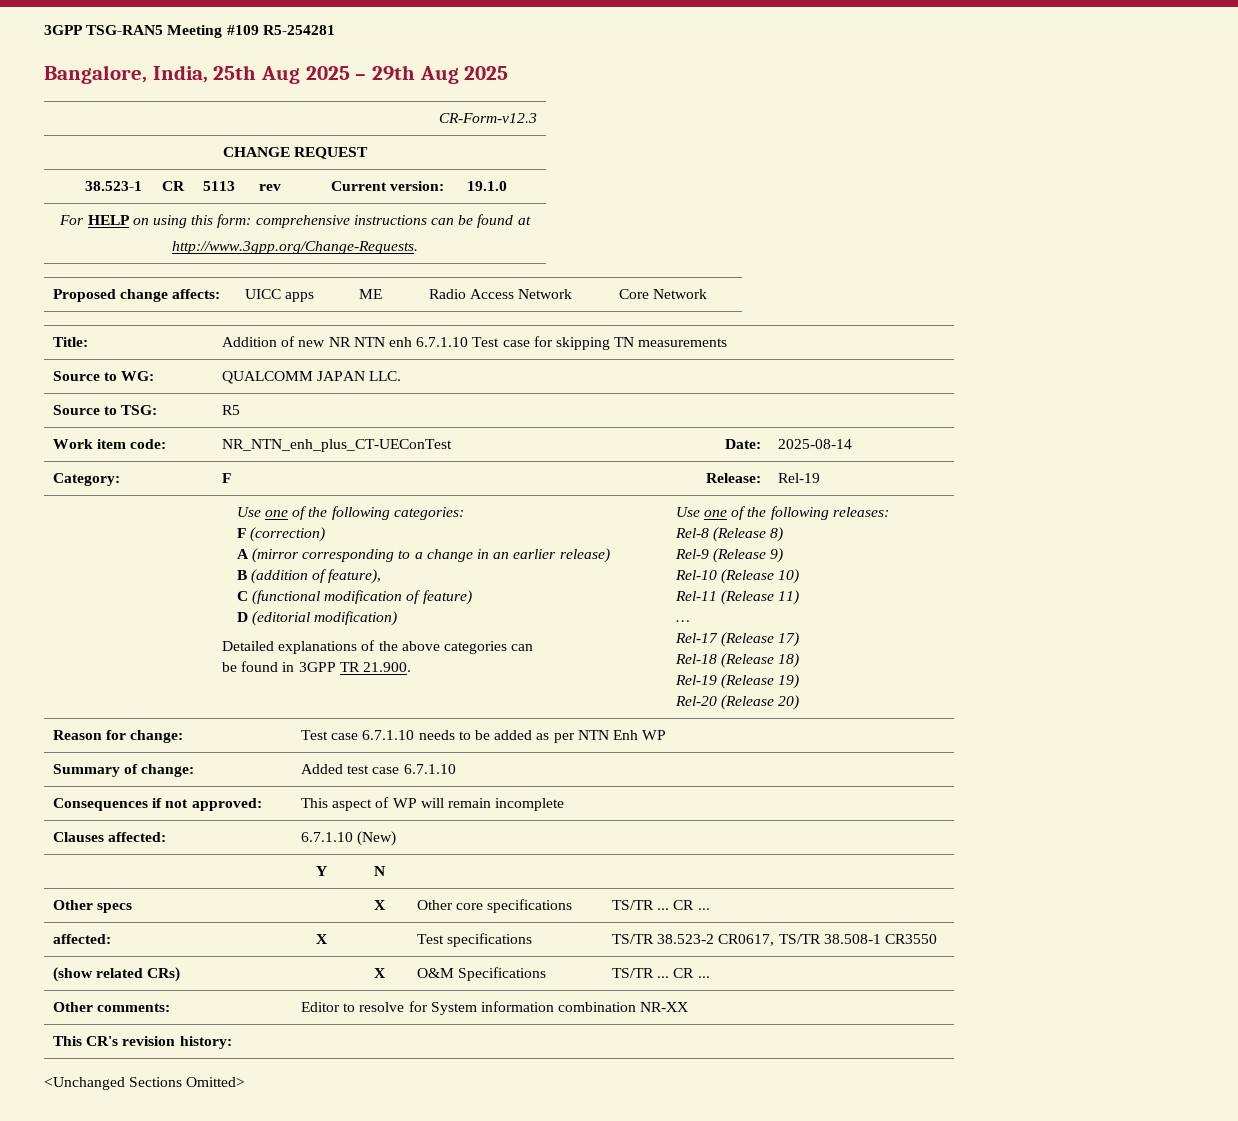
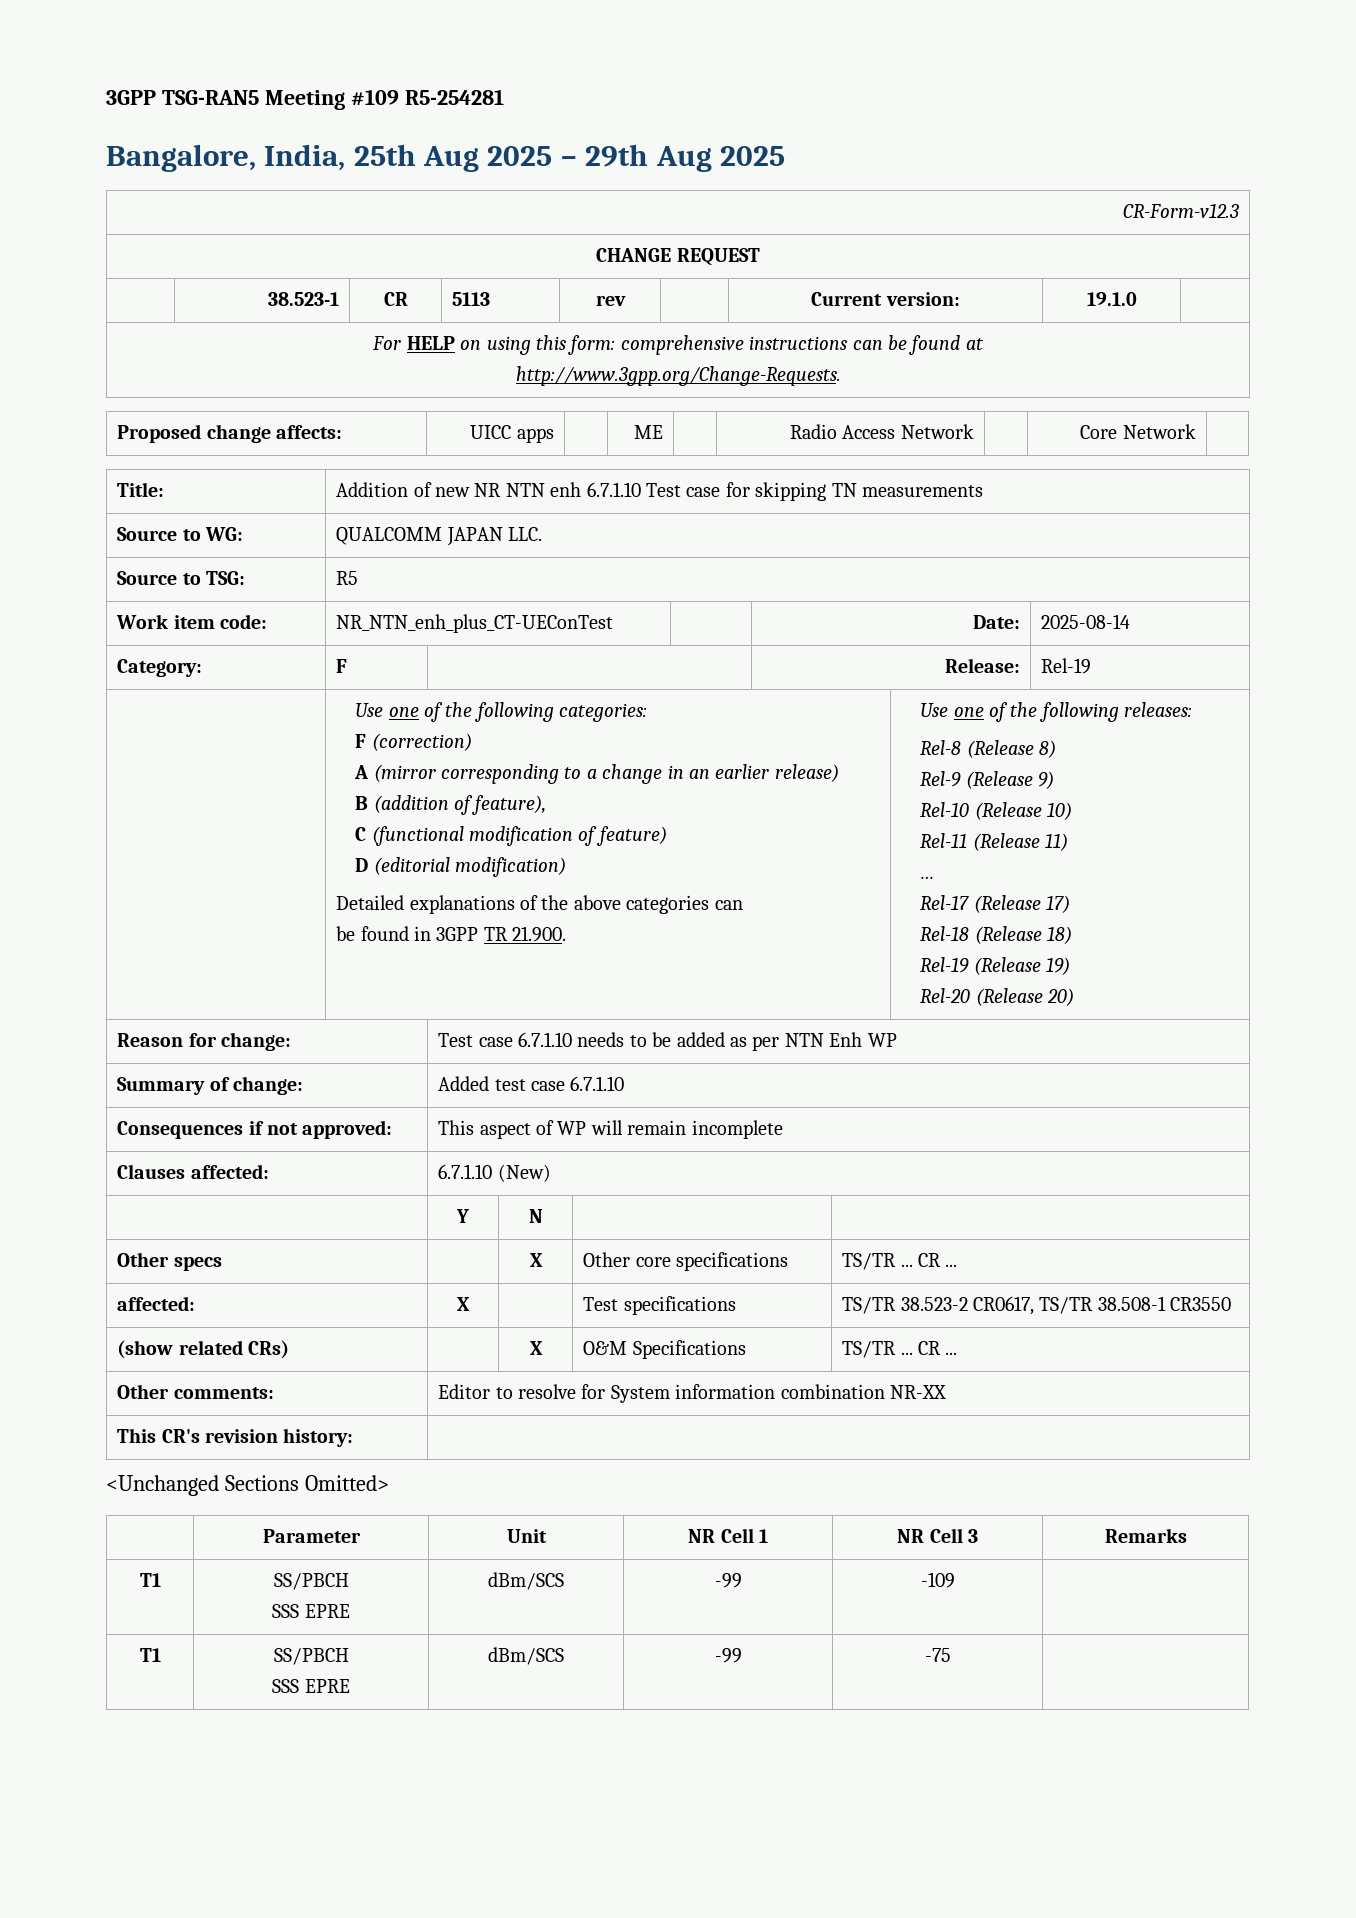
+ | Parameter | Unit | NR Cell 1 | NR Cell 3 | Remarks
+ T1 | SS/PBCH
+ SSS EPRE | dBm/SCS | -99 | -109 |
+ T1 | SS/PBCH
+ SSS EPRE | dBm/SCS | -99 | -75 |

